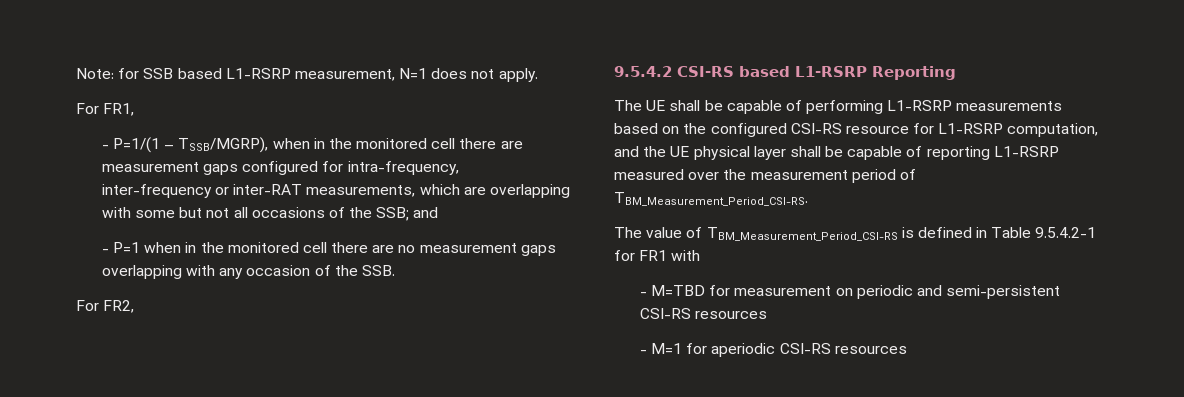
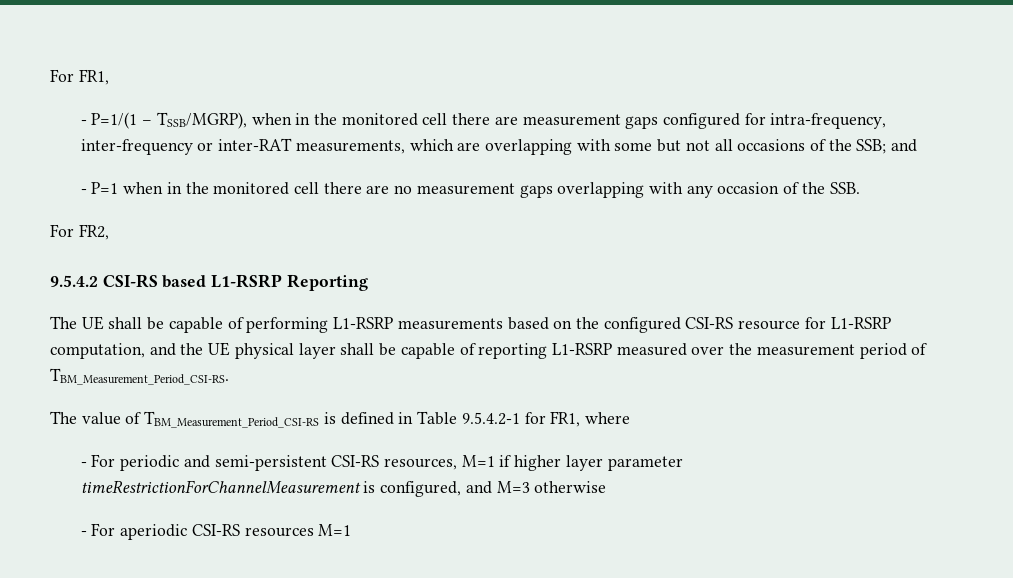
- Note: for SSB based L1-RSRP measurement, N=1 does not apply.
- The value of TBM_Measurement_Period_CSI-RS is defined in Table 9.5.4.2-1 for FR1 with
- - M=TBD for measurement on periodic and semi-persistent CSI-RS resources
- - M=1 for aperiodic CSI-RS resources
+ The value of TBM_Measurement_Period_CSI-RS is defined in Table 9.5.4.2-1 for FR1, where
+ - For periodic and semi-persistent CSI-RS resources, M=1 if higher layer parameter timeRestrictionForChannelMeasurement is configured, and M=3 otherwise
+ - For aperiodic CSI-RS resources M=1

